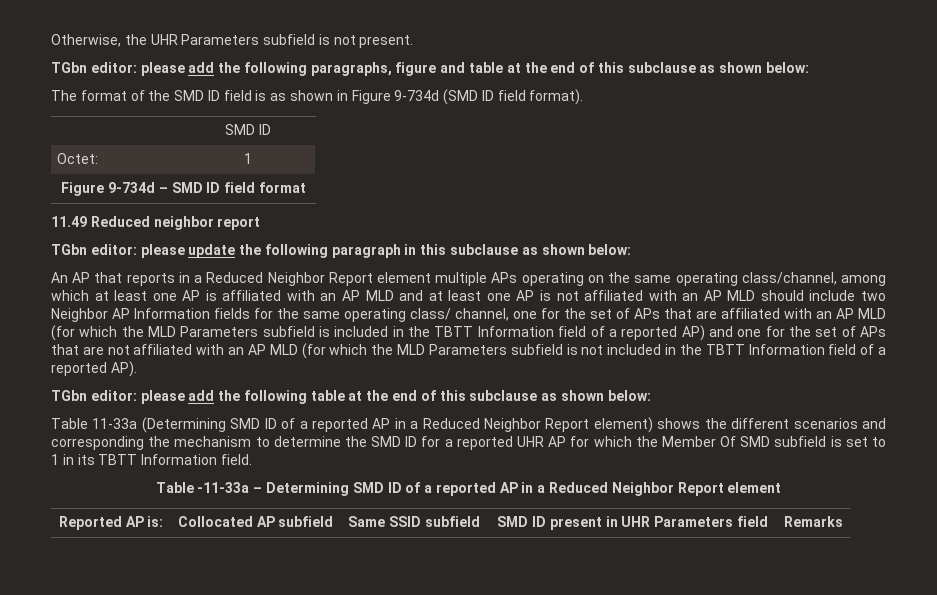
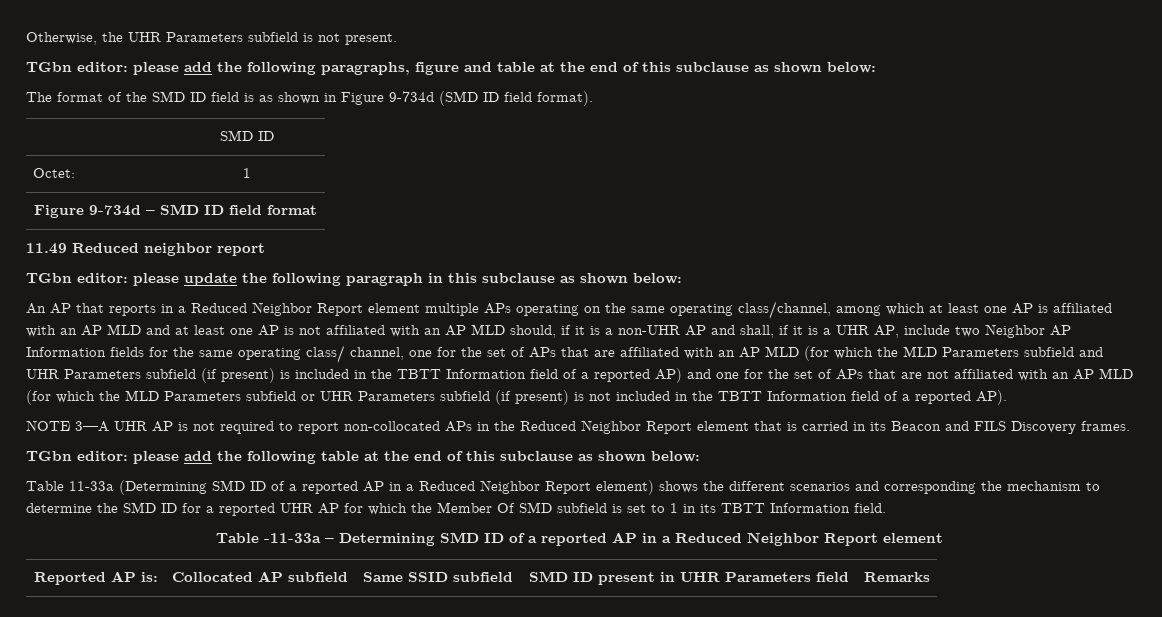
- An AP that reports in a Reduced Neighbor Report element multiple APs operating on the same operating class/channel, among which at least one AP is affiliated with an AP MLD and at least one AP is not affiliated with an AP MLD should include two Neighbor AP Information fields for the same operating class/ channel, one for the set of APs that are affiliated with an AP MLD (for which the MLD Parameters subfield is included in the TBTT Information field of a reported AP) and one for the set of APs that are not affiliated with an AP MLD (for which the MLD Parameters subfield is not included in the TBTT Information field of a reported AP).
+ An AP that reports in a Reduced Neighbor Report element multiple APs operating on the same operating class/channel, among which at least one AP is affiliated with an AP MLD and at least one AP is not affiliated with an AP MLD should, if it is a non-UHR AP and shall, if it is a UHR AP, include two Neighbor AP Information fields for the same operating class/ channel, one for the set of APs that are affiliated with an AP MLD (for which the MLD Parameters subfield and UHR Parameters subfield (if present) is included in the TBTT Information field of a reported AP) and one for the set of APs that are not affiliated with an AP MLD (for which the MLD Parameters subfield or UHR Parameters subfield (if present) is not included in the TBTT Information field of a reported AP).
+ NOTE 3—A UHR AP is not required to report non-collocated APs in the Reduced Neighbor Report element that is carried in its Beacon and FILS Discovery frames.

